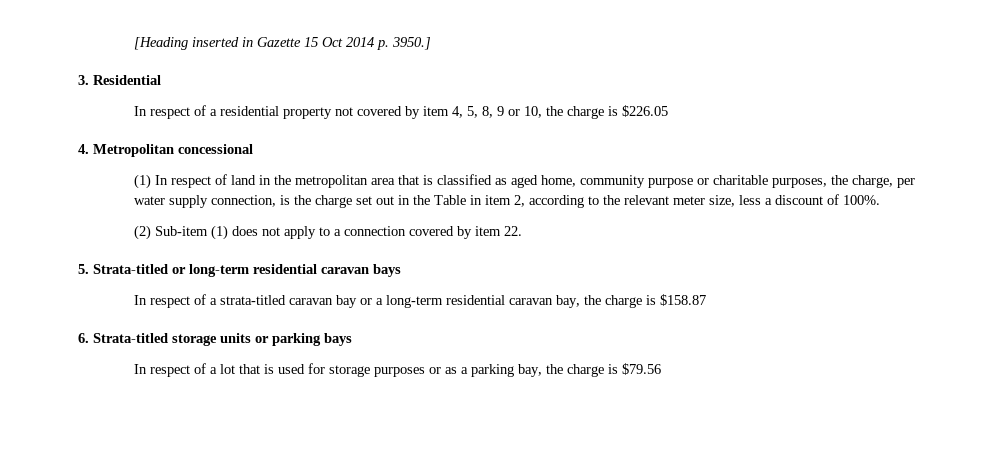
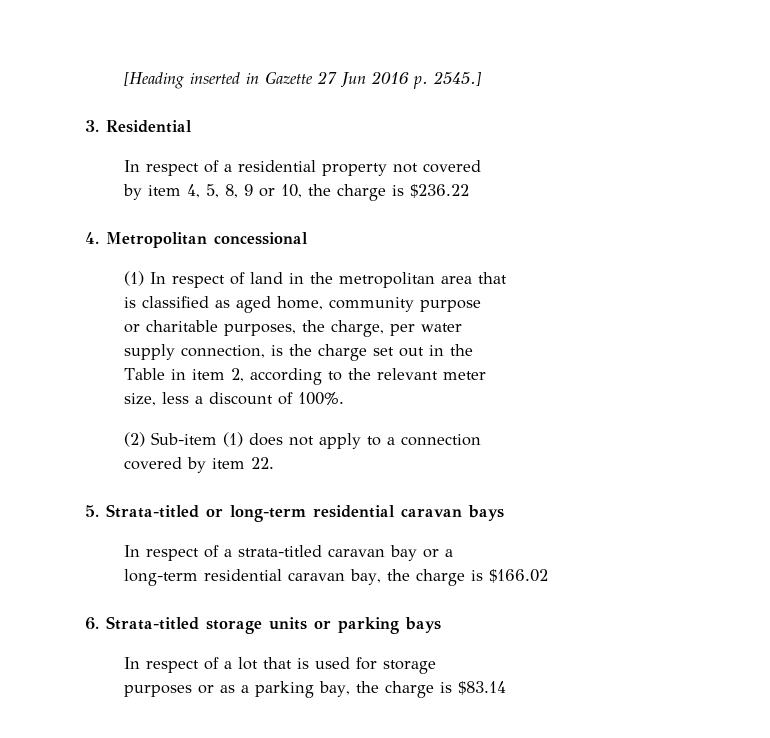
- [Heading inserted in Gazette 15 Oct 2014 p. 3950.]
+ [Heading inserted in Gazette 27 Jun 2016 p. 2545.]
- In respect of a residential property not covered by item 4, 5, 8, 9 or 10, the charge is $226.05
+ In respect of a residential property not covered
+ by item 4, 5, 8, 9 or 10, the charge is $236.22
- (1) In respect of land in the metropolitan area that is classified as aged home, community purpose or charitable purposes, the charge, per water supply connection, is the charge set out in the Table in item 2, according to the relevant meter size, less a discount of 100%.
+ (1) In respect of land in the metropolitan area that
+ is classified as aged home, community purpose
+ or charitable purposes, the charge, per water
+ supply connection, is the charge set out in the
+ Table in item 2, according to the relevant meter
+ size, less a discount of 100%.
- (2) Sub-item (1) does not apply to a connection covered by item 22.
+ (2) Sub-item (1) does not apply to a connection
+ covered by item 22.
- In respect of a strata-titled caravan bay or a long-term residential caravan bay, the charge is $158.87
+ In respect of a strata-titled caravan bay or a
+ long-term residential caravan bay, the charge is $166.02
- In respect of a lot that is used for storage purposes or as a parking bay, the charge is $79.56
+ In respect of a lot that is used for storage
+ purposes or as a parking bay, the charge is $83.14

